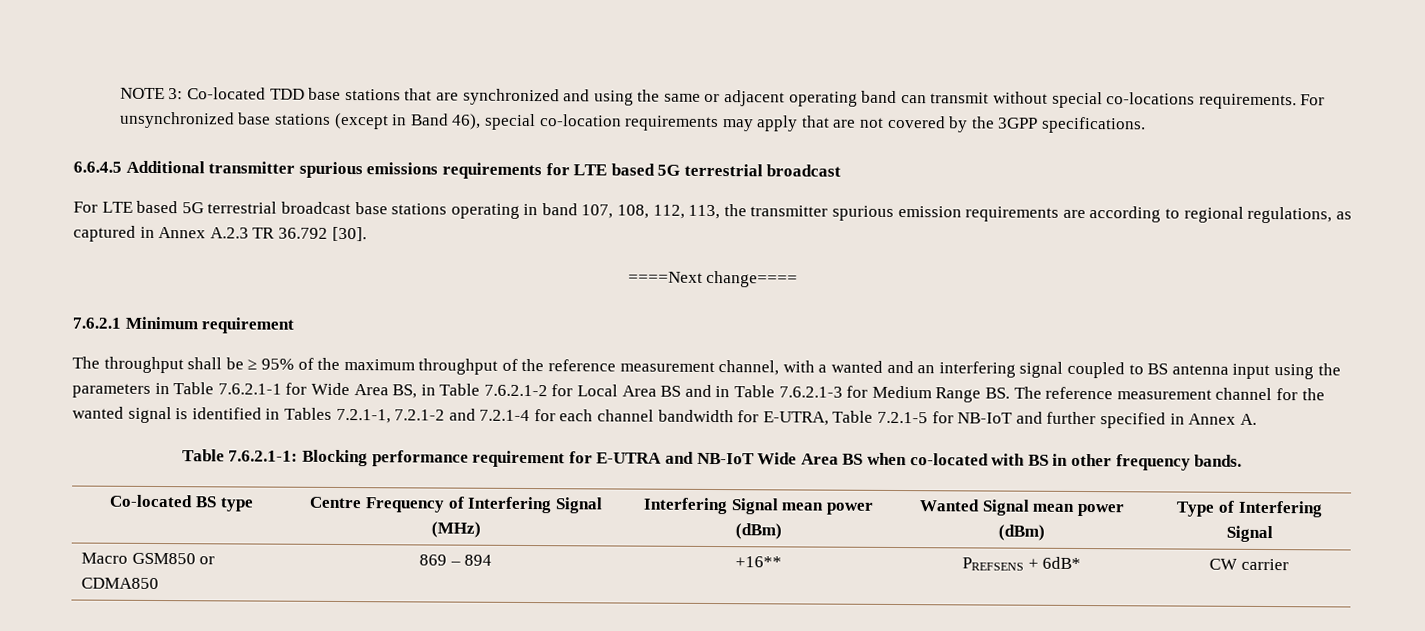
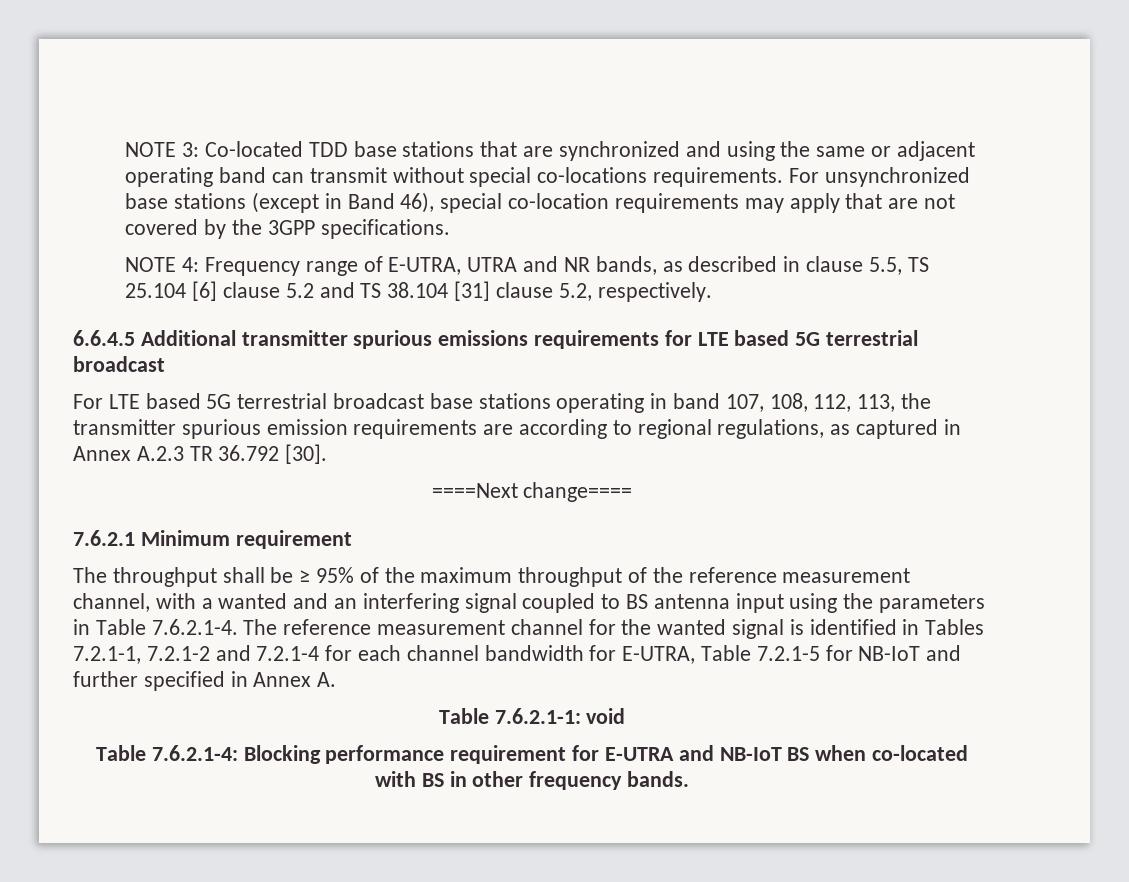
+ NOTE 4: Frequency range of E-UTRA, UTRA and NR bands, as described in clause 5.5, TS 25.104 [6] clause 5.2 and TS 38.104 [31] clause 5.2, respectively.
- The throughput shall be ≥ 95% of the maximum throughput of the reference measurement channel, with a wanted and an interfering signal coupled to BS antenna input using the parameters in Table 7.6.2.1-1 for Wide Area BS, in Table 7.6.2.1-2 for Local Area BS and in Table 7.6.2.1-3 for Medium Range BS. The reference measurement channel for the wanted signal is identified in Tables 7.2.1-1, 7.2.1-2 and 7.2.1-4 for each channel bandwidth for E-UTRA, Table 7.2.1-5 for NB-IoT and further specified in Annex A.
+ The throughput shall be ≥ 95% of the maximum throughput of the reference measurement channel, with a wanted and an interfering signal coupled to BS antenna input using the parameters in Table 7.6.2.1-4. The reference measurement channel for the wanted signal is identified in Tables 7.2.1-1, 7.2.1-2 and 7.2.1-4 for each channel bandwidth for E-UTRA, Table 7.2.1-5 for NB-IoT and further specified in Annex A.
- Table 7.6.2.1-1: Blocking performance requirement for E-UTRA and NB-IoT Wide Area BS when co-located with BS in other frequency bands.
+ Table 7.6.2.1-1: void
+ Table 7.6.2.1-4: Blocking performance requirement for E-UTRA and NB-IoT BS when co-located with BS in other frequency bands.
- Co-located BS type | Centre Frequency of Interfering Signal (MHz) | Interfering Signal mean power (dBm) | Wanted Signal mean power (dBm) | Type of Interfering Signal
- Macro GSM850 or CDMA850 | 869 – 894 | +16** | PREFSENS + 6dB* | CW carrier

